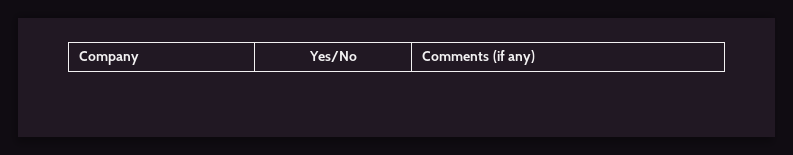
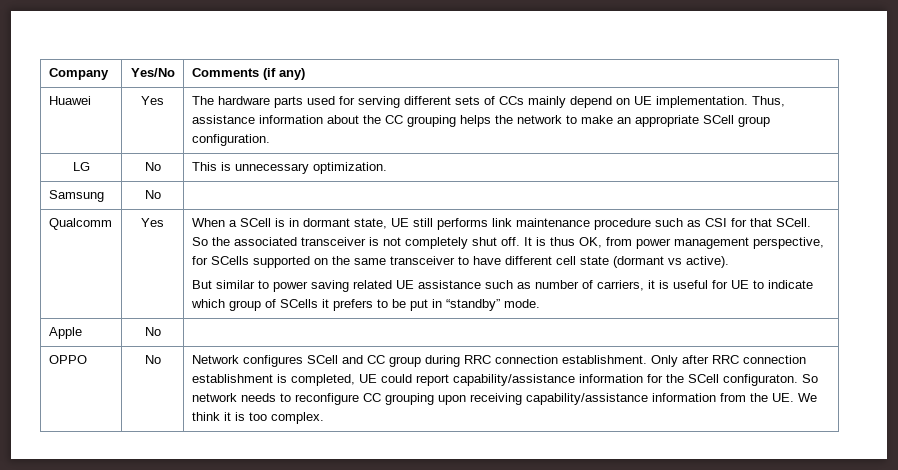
+ Huawei | Yes | The hardware parts used for serving different sets of CCs mainly depend on UE implementation. Thus, assistance information about the CC grouping helps the network to make an appropriate SCell group configuration.
+ LG | No | This is unnecessary optimization.
+ Samsung | No |
+ Qualcomm | Yes | When a SCell is in dormant state, UE still performs link maintenance procedure such as CSI for that SCell. So the associated transceiver is not completely shut off. It is thus OK, from power management perspective, for SCells supported on the same transceiver to have different cell state (dormant vs active).
+ But similar to power saving related UE assistance such as number of carriers, it is useful for UE to indicate which group of SCells it prefers to be put in “standby” mode.
+ Apple | No |
+ OPPO | No | Network configures SCell and CC group during RRC connection establishment. Only after RRC connection establishment is completed, UE could report capability/assistance information for the SCell configuraton. So network needs to reconfigure CC grouping upon receiving capability/assistance information from the UE. We think it is too complex.

